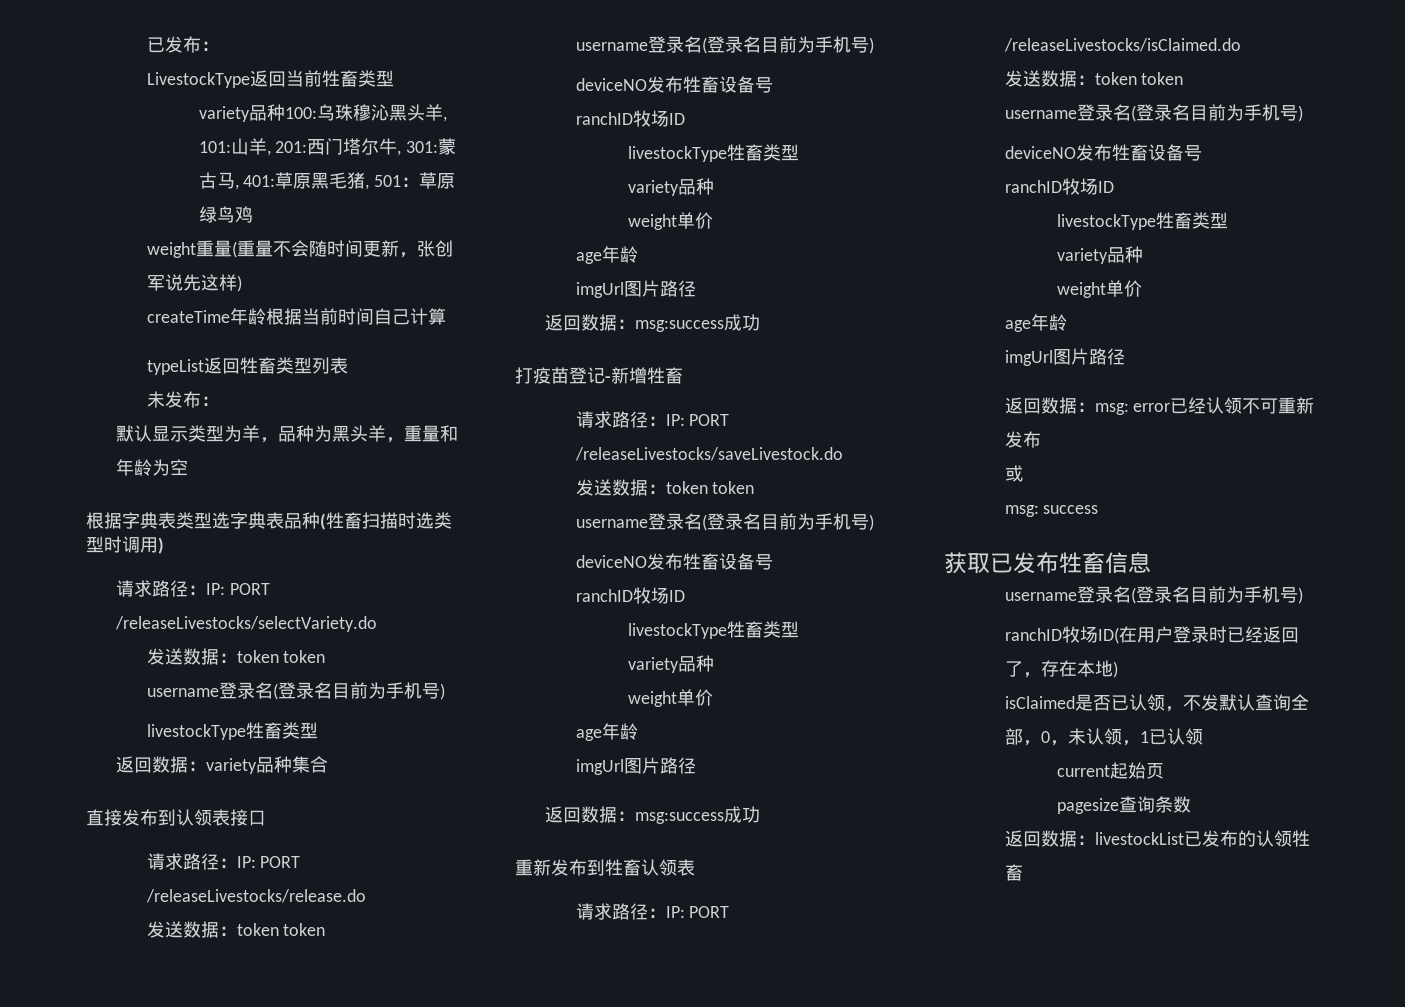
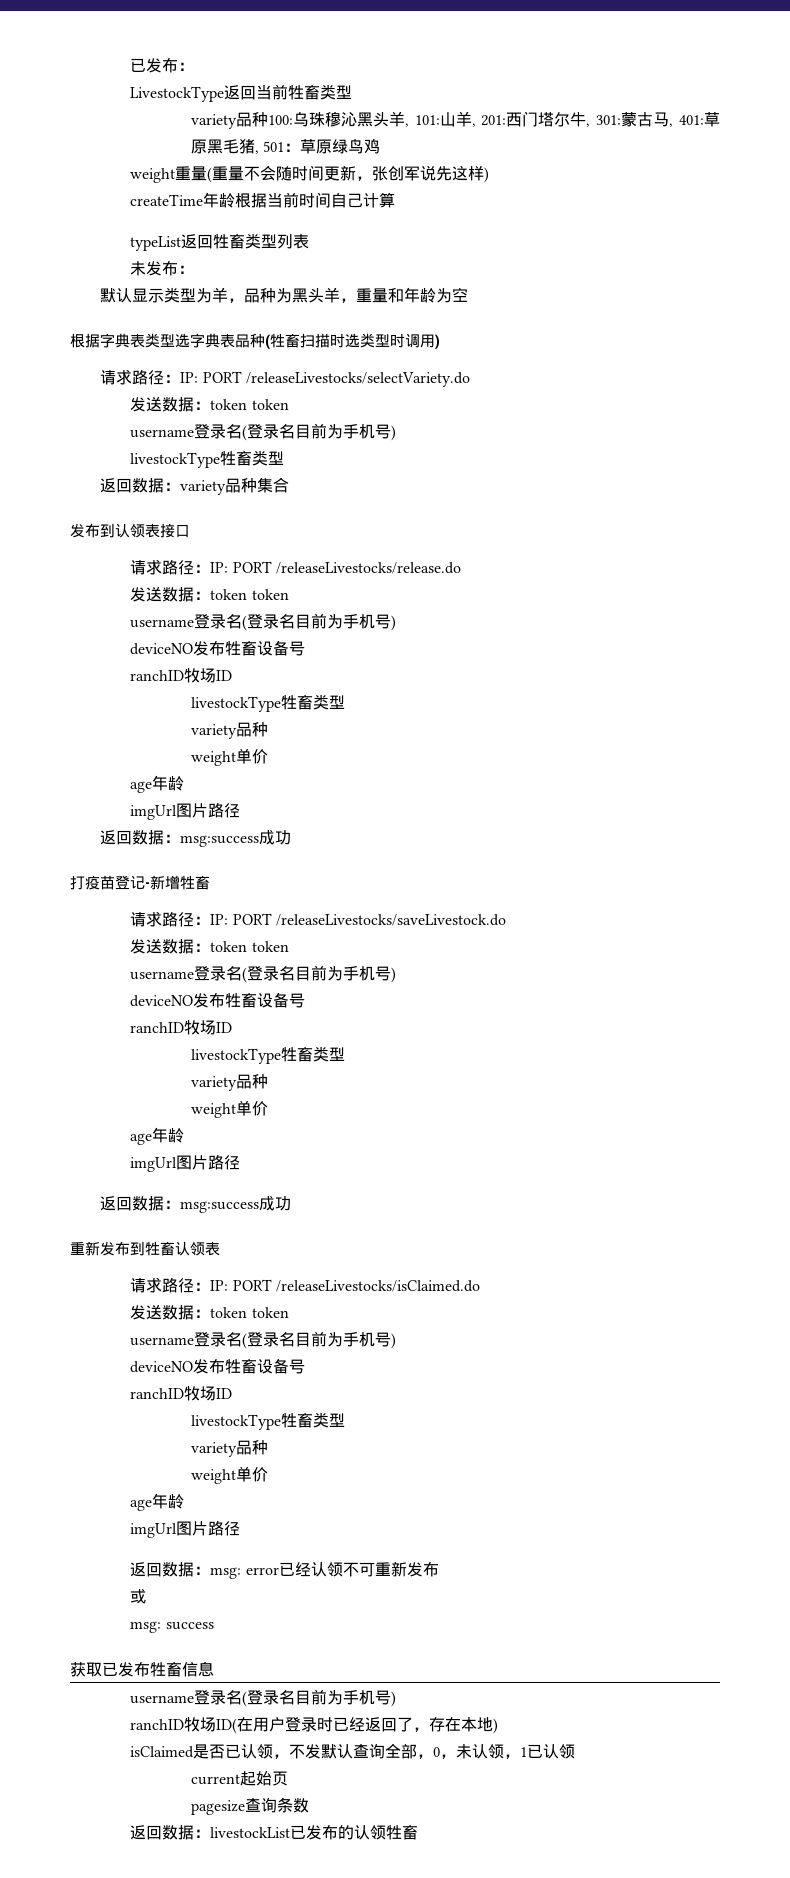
- 直接发布到认领表接口
+ 发布到认领表接口

